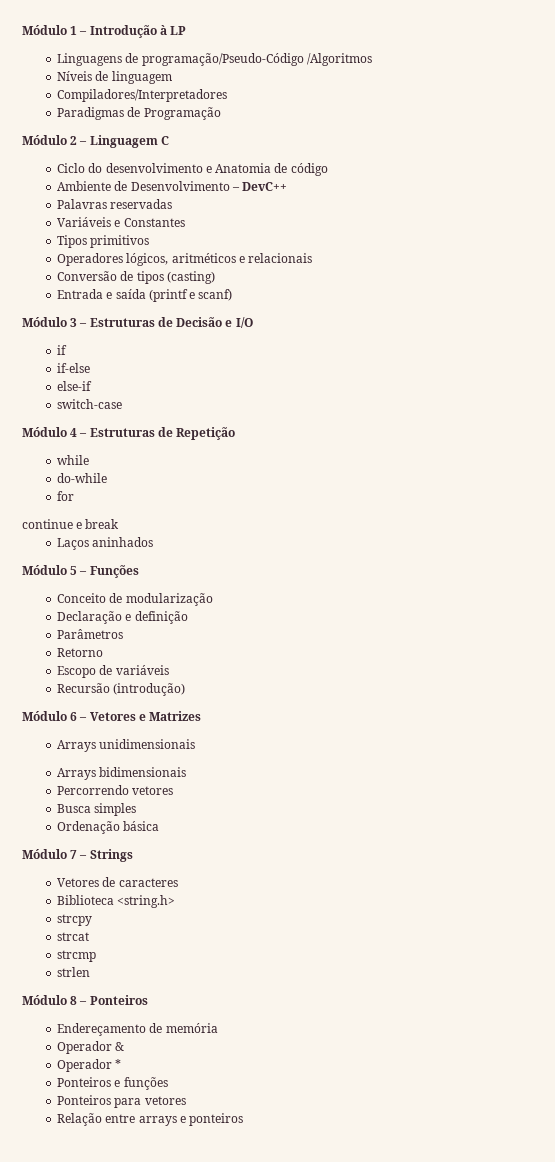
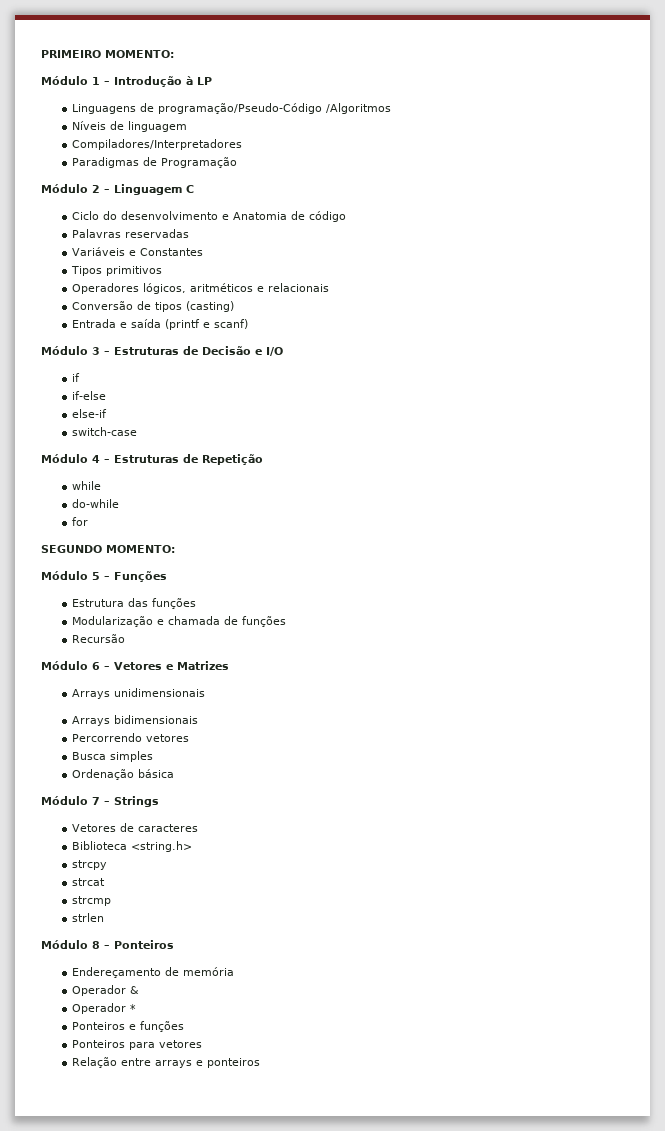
+ PRIMEIRO MOMENTO:
- Ambiente de Desenvolvimento – DevC++
- continue e break
- Laços aninhados
+ SEGUNDO MOMENTO:
- Conceito de modularização
- Declaração e definição
- Parâmetros
- Retorno
- Escopo de variáveis
+ Estrutura das funções
+ Modularização e chamada de funções
- Recursão (introdução)
+ Recursão

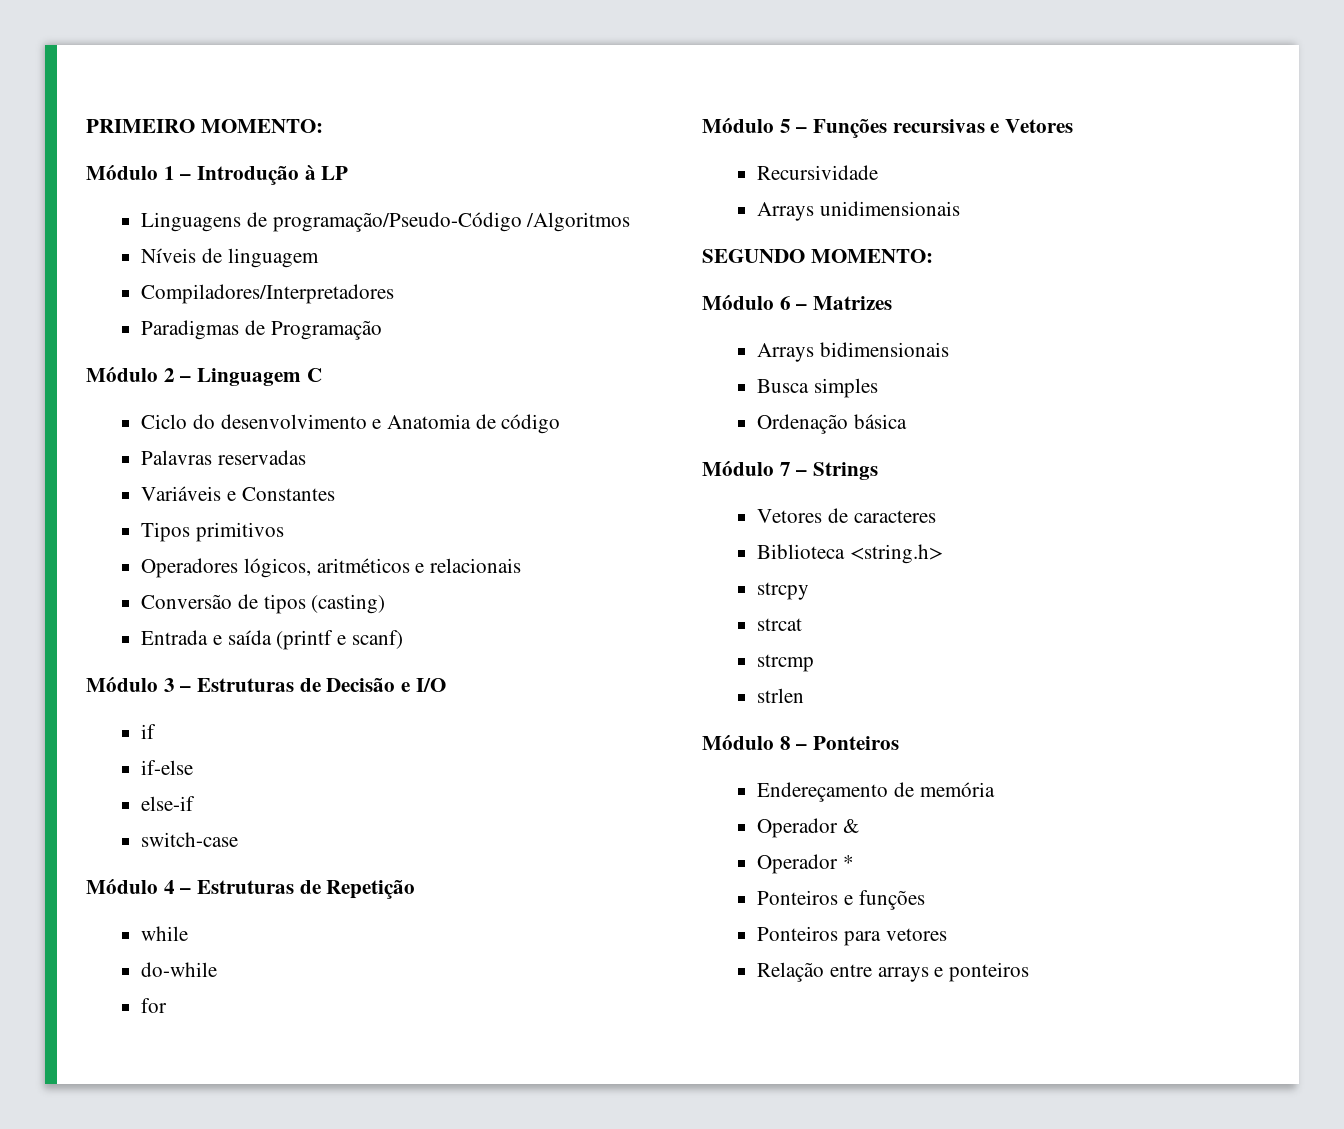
+ Módulo 5 – Funções recursivas e Vetores
+ Recursividade
+ Arrays unidimensionais
  SEGUNDO MOMENTO:
- Módulo 5 – Funções
- Estrutura das funções
- Modularização e chamada de funções
- Recursão
- Módulo 6 – Vetores e Matrizes
+ Módulo 6 – Matrizes
- Arrays unidimensionais
- Percorrendo vetores

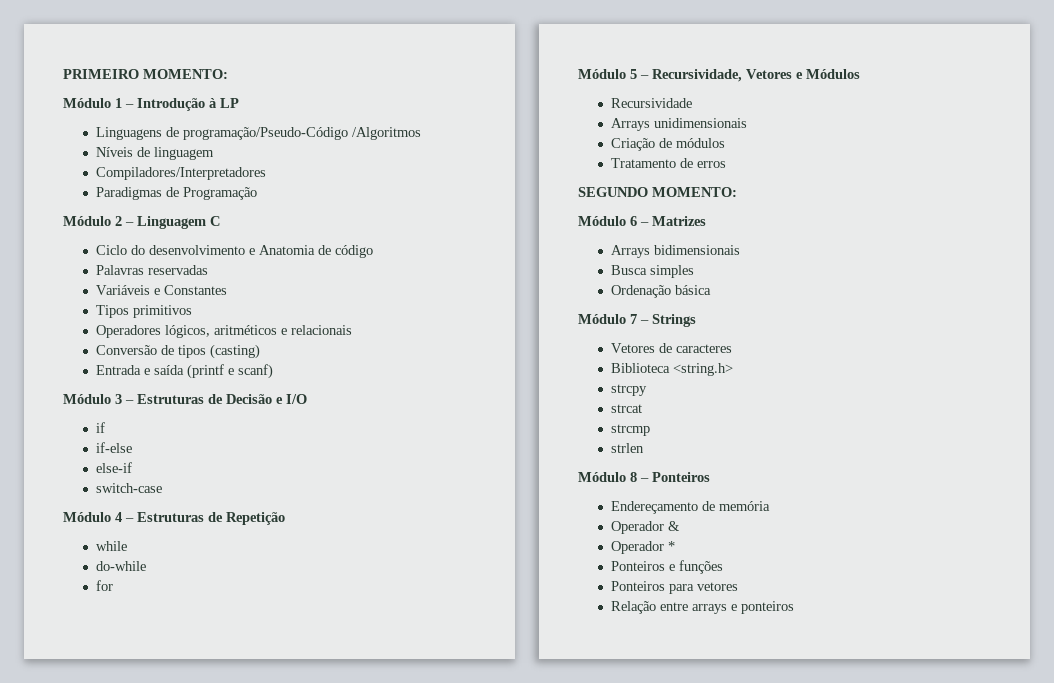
- Módulo 5 – Funções recursivas e Vetores
+ Módulo 5 – Recursividade, Vetores e Módulos
+ Criação de módulos
+ Tratamento de erros

